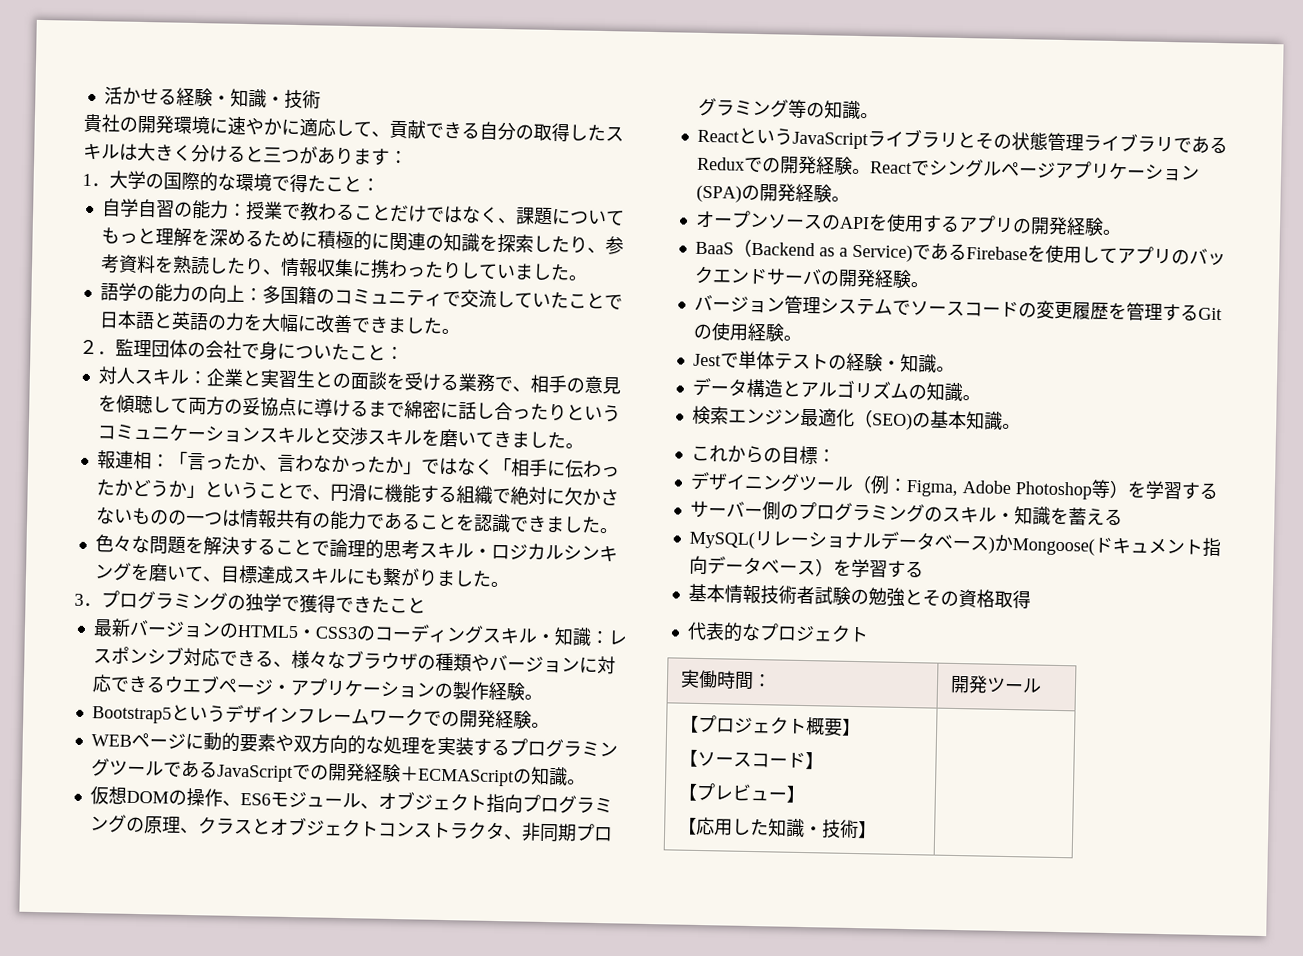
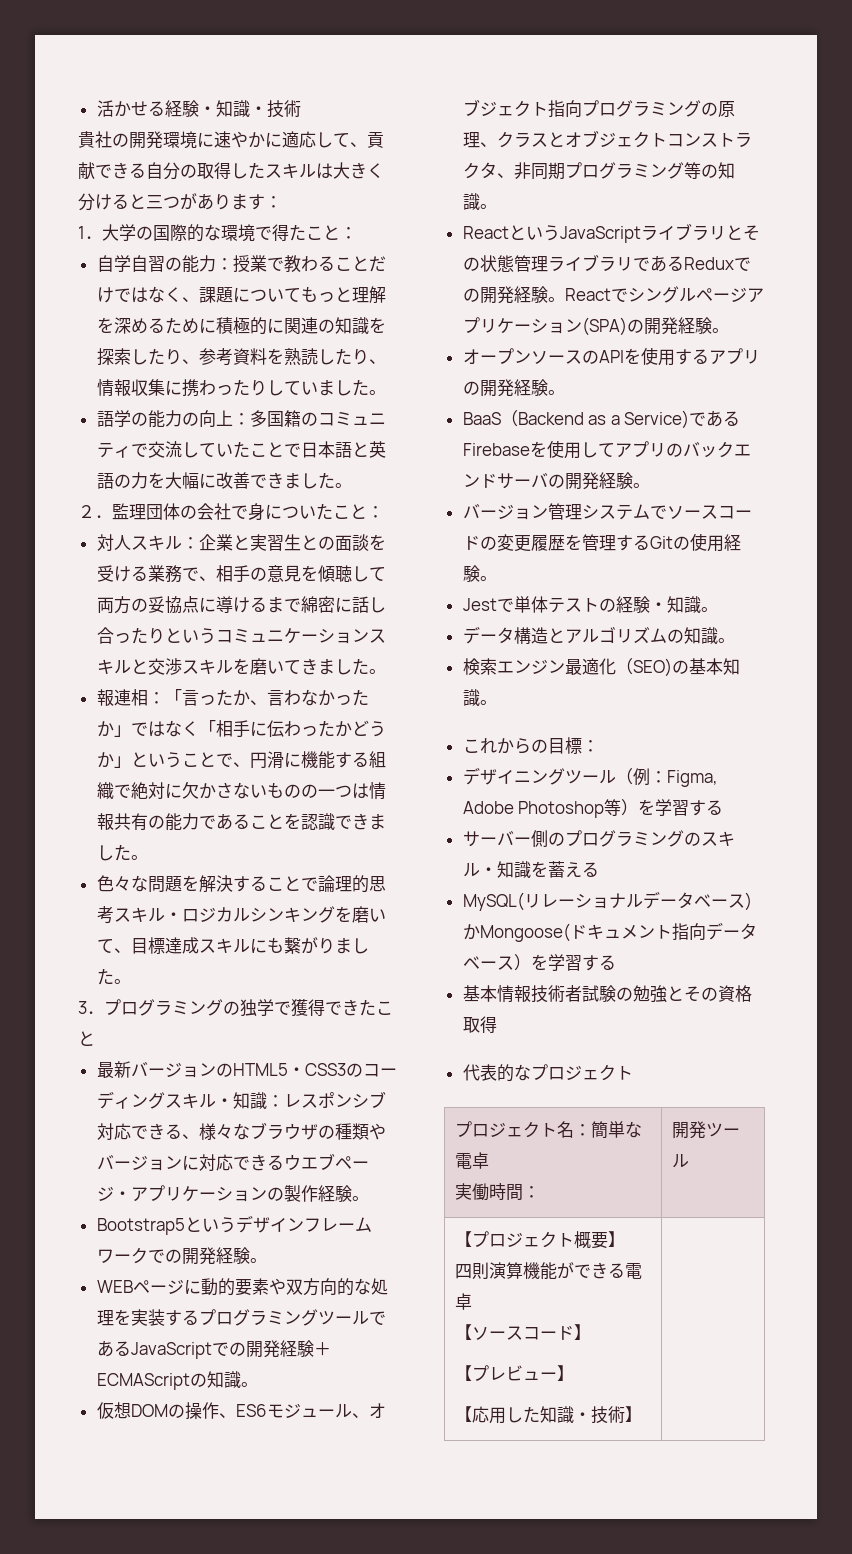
+ プロジェクト名：簡単な電卓
  【プロジェクト概要】
+ 四則演算機能ができる電卓

